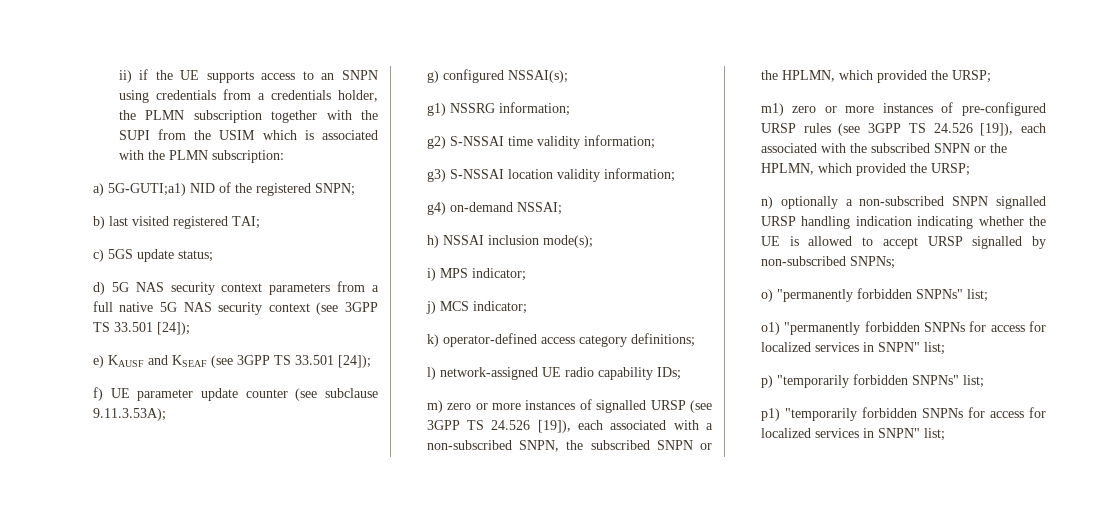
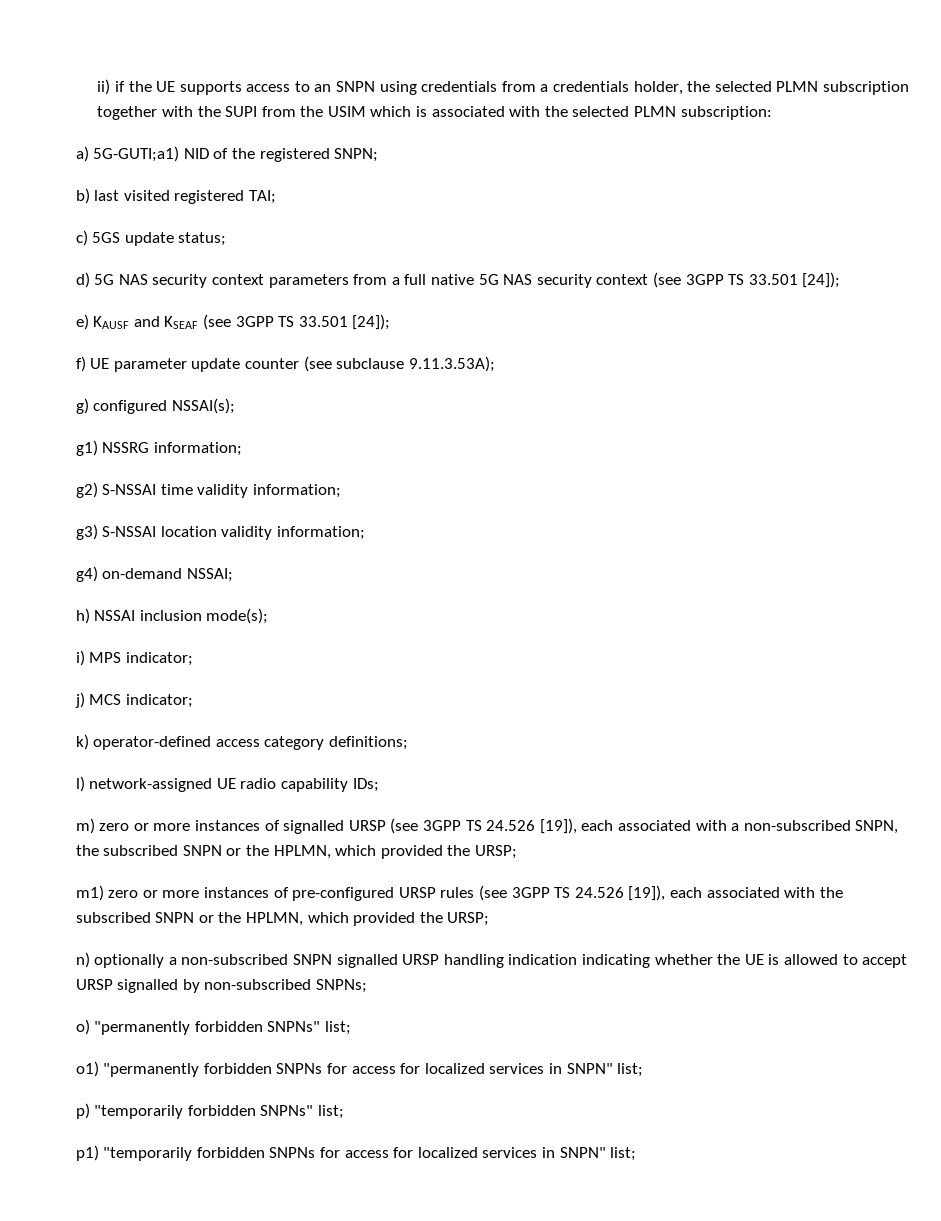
- ii) if the UE supports access to an SNPN using credentials from a credentials holder, the PLMN subscription together with the SUPI from the USIM which is associated with the PLMN subscription:
+ ii) if the UE supports access to an SNPN using credentials from a credentials holder, the selected PLMN subscription together with the SUPI from the USIM which is associated with the selected PLMN subscription:

